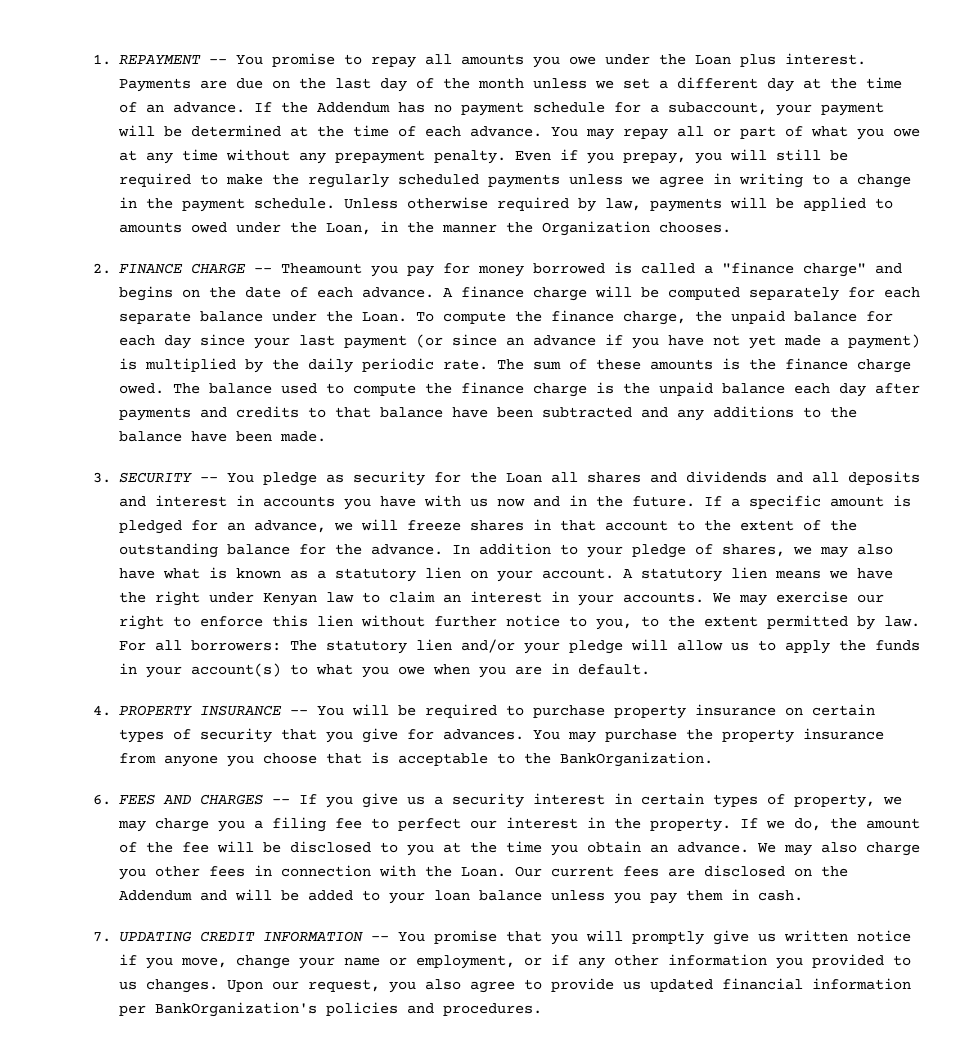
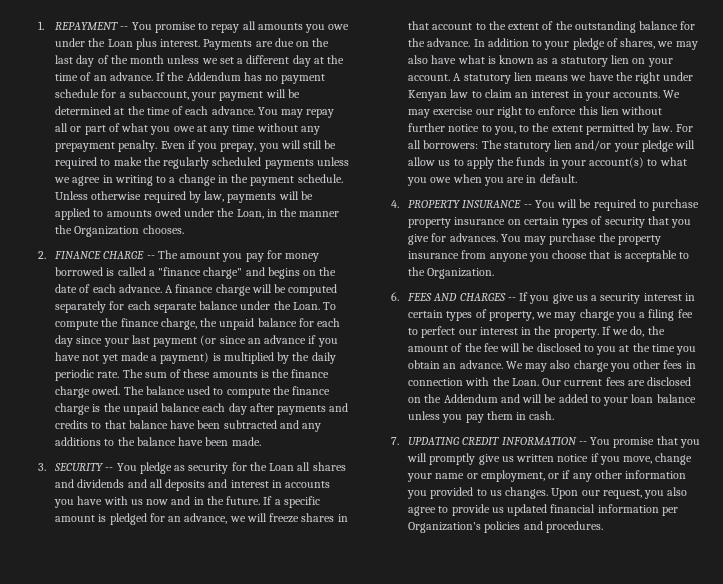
- 2. FINANCE CHARGE -- Theamount you pay for money borrowed is called a "finance charge" and begins on the date of each advance.
+ 2. FINANCE CHARGE -- The amount you pay for money borrowed is called a "finance charge" and begins on the date of each advance.
- You may purchase the property insurance from anyone you choose that is acceptable to the BankOrganization.
+ You may purchase the property insurance from anyone you choose that is acceptable to the Organization.
- Upon our request, you also agree to provide us updated financial information per BankOrganization's policies and procedures.
+ Upon our request, you also agree to provide us updated financial information per Organization's policies and procedures.

